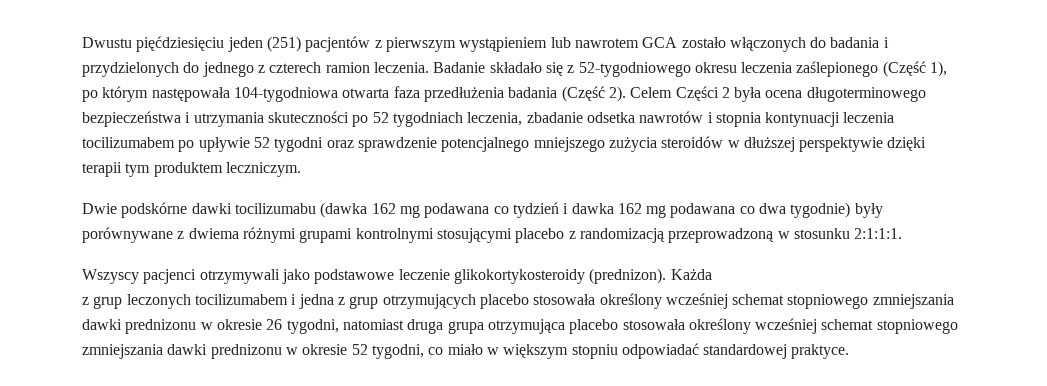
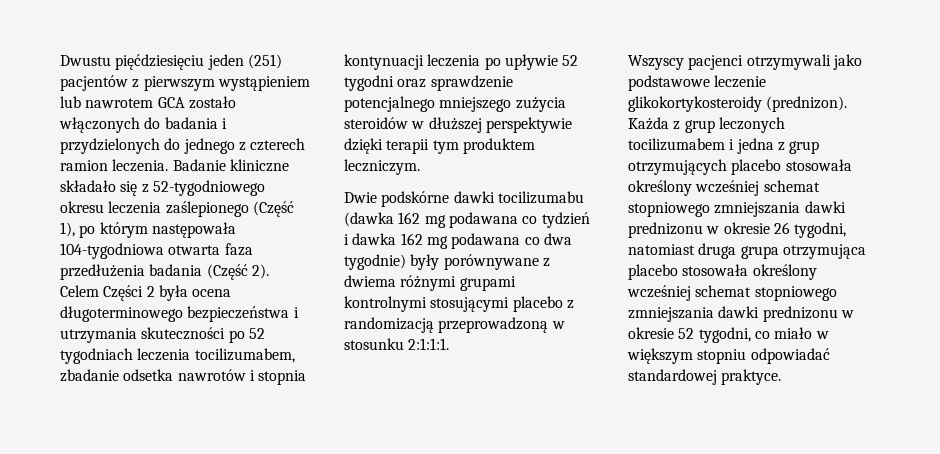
- Badanie składało się z 52-tygodniowego okresu leczenia zaślepionego (Część 1), po którym następowała 104-tygodniowa otwarta faza przedłużenia badania (Część 2).
+ Badanie kliniczne składało się z 52-tygodniowego okresu leczenia zaślepionego (Część 1), po którym następowała 104-tygodniowa otwarta faza przedłużenia badania (Część 2).
- Celem Części 2 była ocena długoterminowego bezpieczeństwa i utrzymania skuteczności po 52 tygodniach leczenia, zbadanie odsetka nawrotów i stopnia kontynuacji leczenia tocilizumabem po upływie 52 tygodni oraz sprawdzenie potencjalnego mniejszego zużycia steroidów w dłuższej perspektywie dzięki terapii tym produktem leczniczym.
+ Celem Części 2 była ocena długoterminowego bezpieczeństwa i utrzymania skuteczności po 52 tygodniach leczenia tocilizumabem, zbadanie odsetka nawrotów i stopnia kontynuacji leczenia po upływie 52 tygodni oraz sprawdzenie potencjalnego mniejszego zużycia steroidów w dłuższej perspektywie dzięki terapii tym produktem leczniczym.
- Każda
- z grup leczonych tocilizumabem i jedna z grup otrzymujących placebo stosowała określony wcześniej schemat stopniowego zmniejszania dawki prednizonu w okresie 26 tygodni, natomiast druga grupa otrzymująca placebo stosowała określony wcześniej schemat stopniowego zmniejszania dawki prednizonu w okresie 52 tygodni, co miało w większym stopniu odpowiadać standardowej praktyce.
+ Każda z grup leczonych tocilizumabem i jedna z grup otrzymujących placebo stosowała określony wcześniej schemat stopniowego zmniejszania dawki prednizonu w okresie 26 tygodni, natomiast druga grupa otrzymująca placebo stosowała określony wcześniej schemat stopniowego zmniejszania dawki prednizonu w okresie 52 tygodni, co miało w większym stopniu odpowiadać standardowej praktyce.

